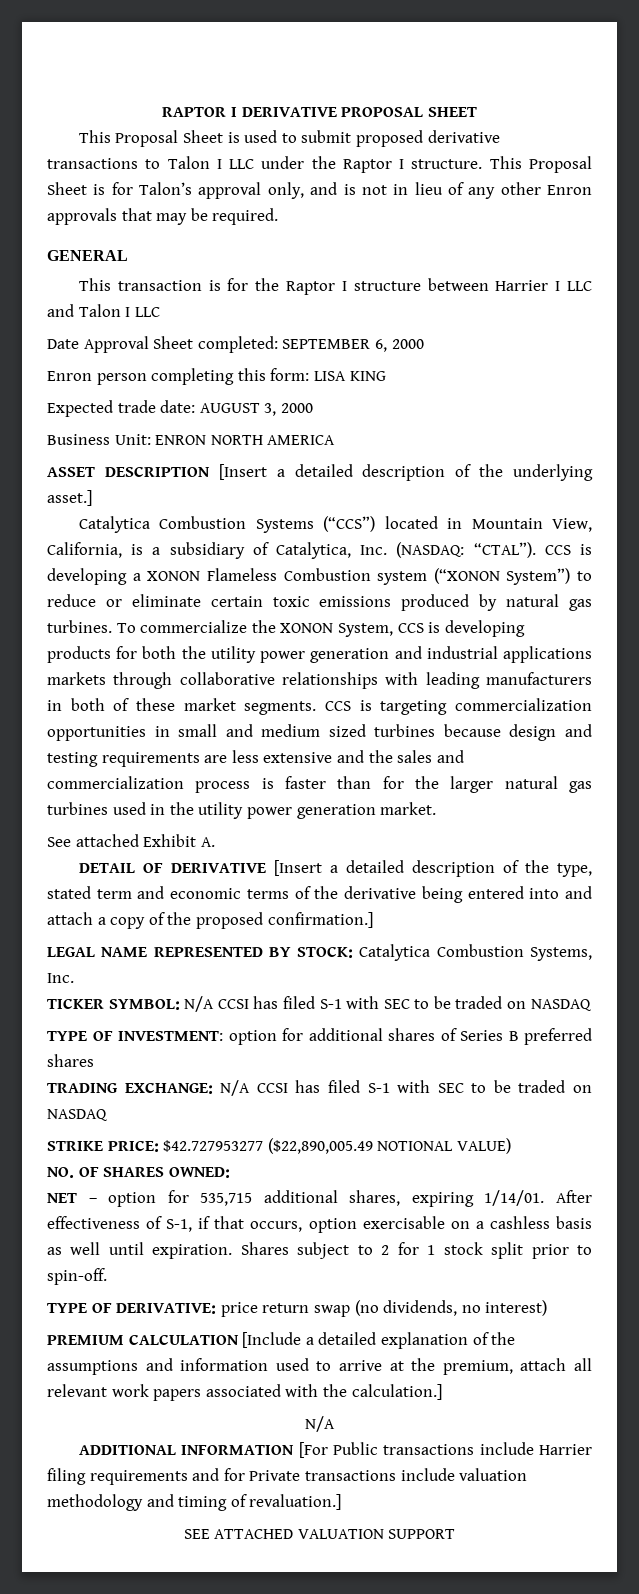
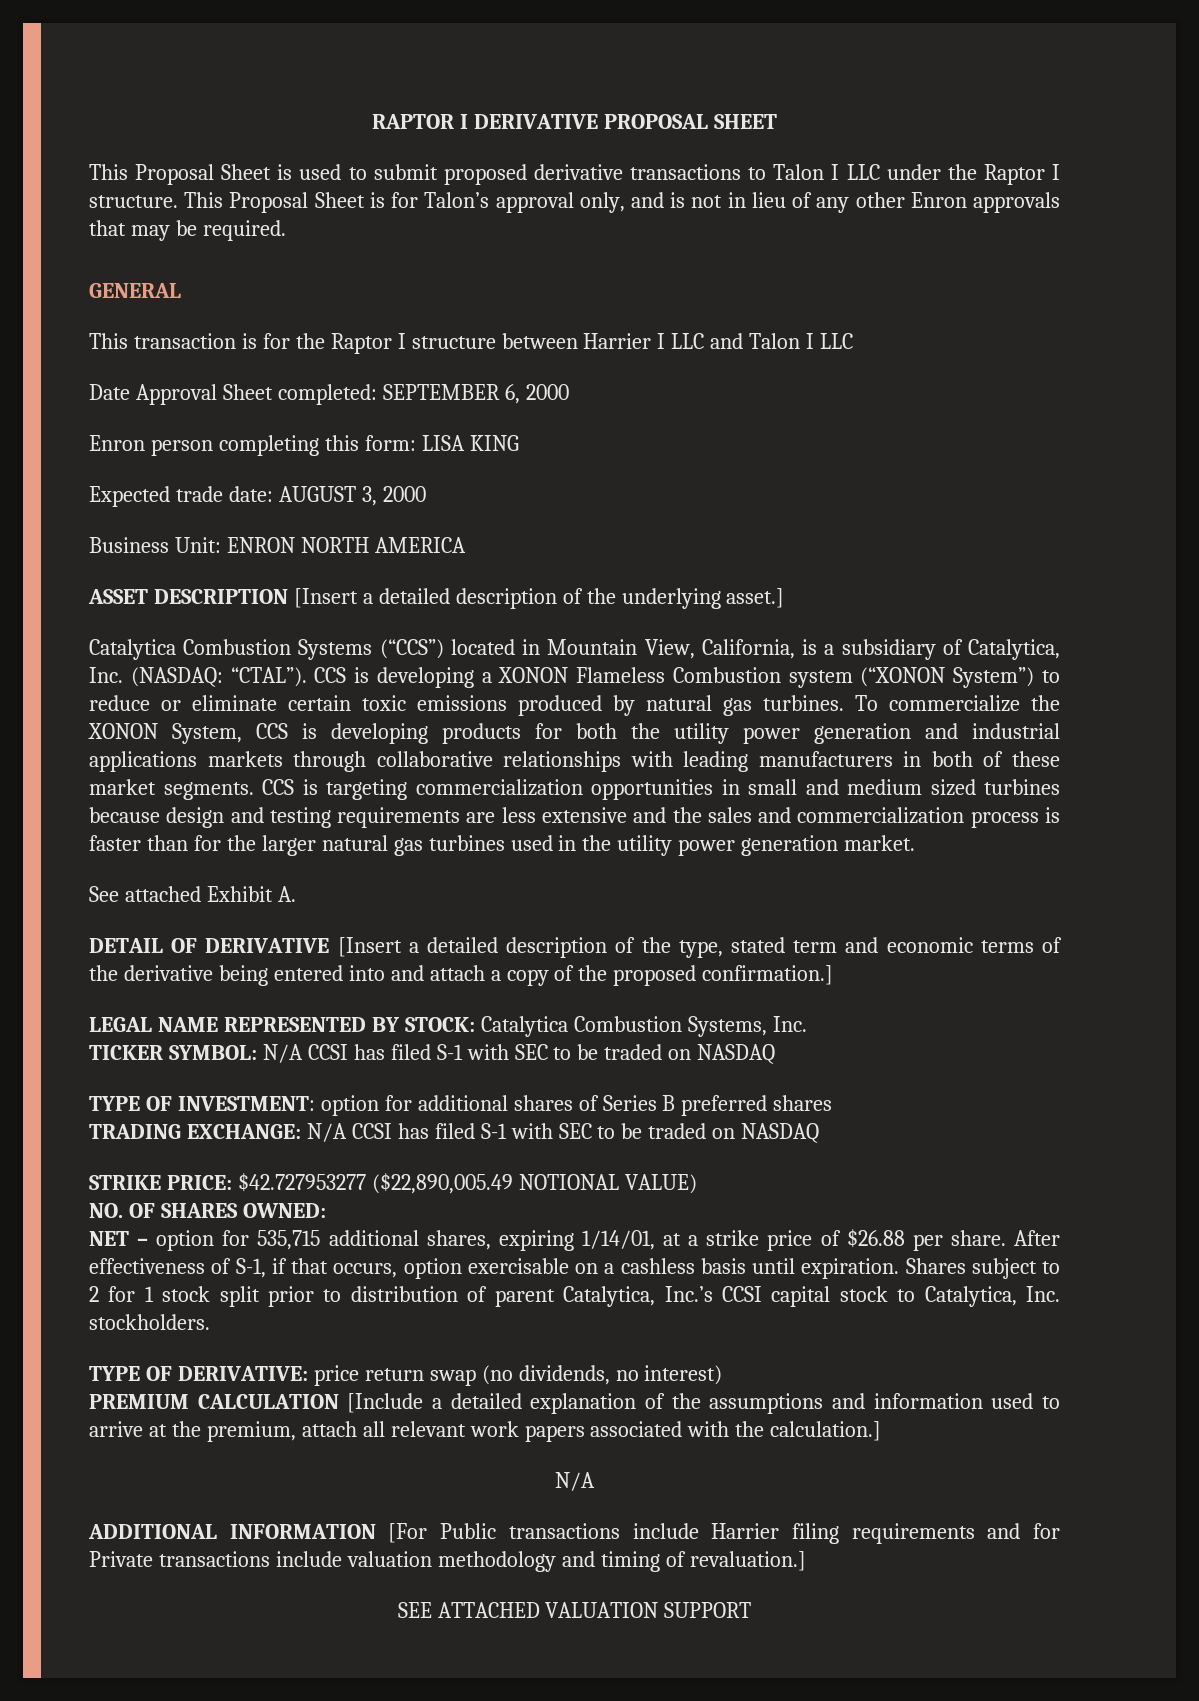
- NET – option for 535,715 additional shares, expiring 1/14/01.
+ NET – option for 535,715 additional shares, expiring 1/14/01, at a strike price of $26.88 per share.
- After effectiveness of S-1, if that occurs, option exercisable on a cashless basis as well until expiration.
+ After effectiveness of S-1, if that occurs, option exercisable on a cashless basis until expiration.
- Shares subject to 2 for 1 stock split prior to spin-off.
+ Shares subject to 2 for 1 stock split prior to distribution of parent Catalytica, Inc.’s CCSI capital stock to Catalytica, Inc. stockholders.

